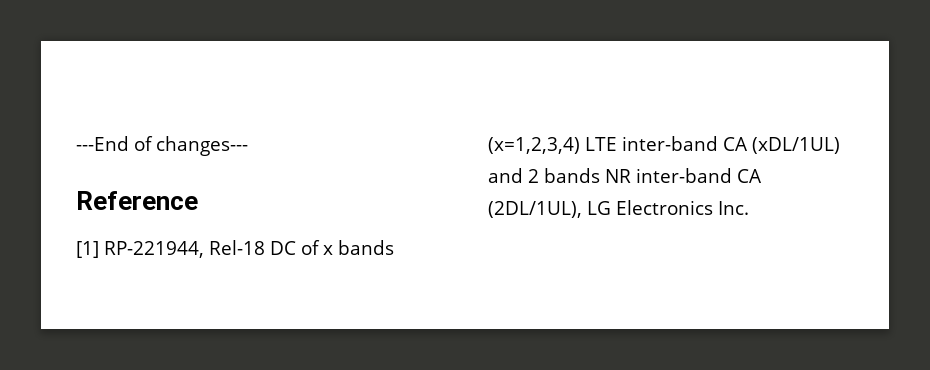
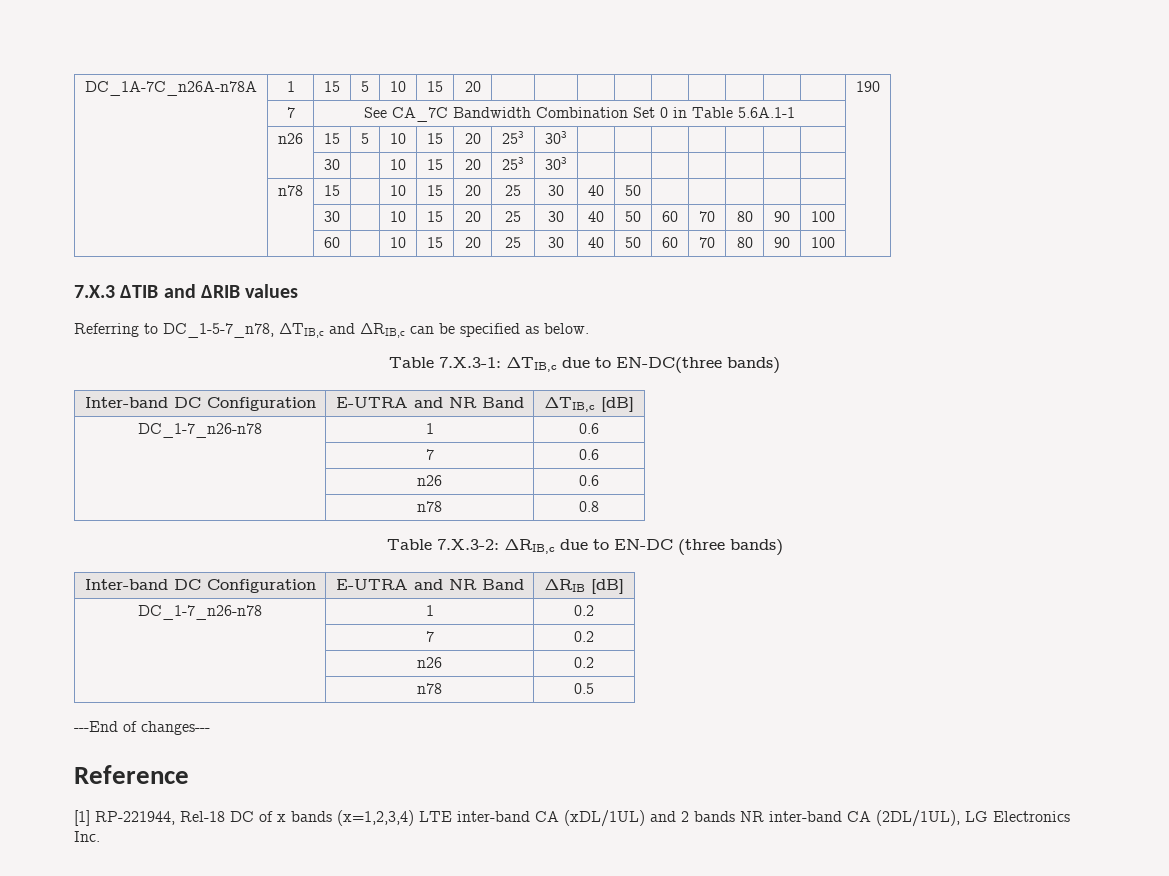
+ DC_1A-7C_n26A-n78A | 1 | 15 | 5 | 10 | 15 | 20 | | | | | | | | | | 190
+ | 7 | See CA_7C Bandwidth Combination Set 0 in Table 5.6A.1-1 |
+ | n26 | 15 | 5 | 10 | 15 | 20 | 253 | 303 | | | | | | | |
+ | | 30 | | 10 | 15 | 20 | 253 | 303 | | | | | | | |
+ | n78 | 15 | | 10 | 15 | 20 | 25 | 30 | 40 | 50 | | | | | |
+ | | 30 | | 10 | 15 | 20 | 25 | 30 | 40 | 50 | 60 | 70 | 80 | 90 | 100 |
+ | | 60 | | 10 | 15 | 20 | 25 | 30 | 40 | 50 | 60 | 70 | 80 | 90 | 100 |
+ 7.X.3 ∆TIB and ∆RIB values
+ Referring to DC_1-5-7_n78, ΔTIB,c and ΔRIB,c can be specified as below.
+ Table 7.X.3-1: ΔTIB,c due to EN-DC(three bands)
+ Inter-band DC Configuration | E-UTRA and NR Band | ΔTIB,c [dB]
+ DC_1-7_n26-n78 | 1 | 0.6
+ | 7 | 0.6
+ | n26 | 0.6
+ | n78 | 0.8
+ Table 7.X.3-2: ΔRIB,c due to EN-DC (three bands)
+ Inter-band DC Configuration | E-UTRA and NR Band | ΔRIB [dB]
+ DC_1-7_n26-n78 | 1 | 0.2
+ | 7 | 0.2
+ | n26 | 0.2
+ | n78 | 0.5

